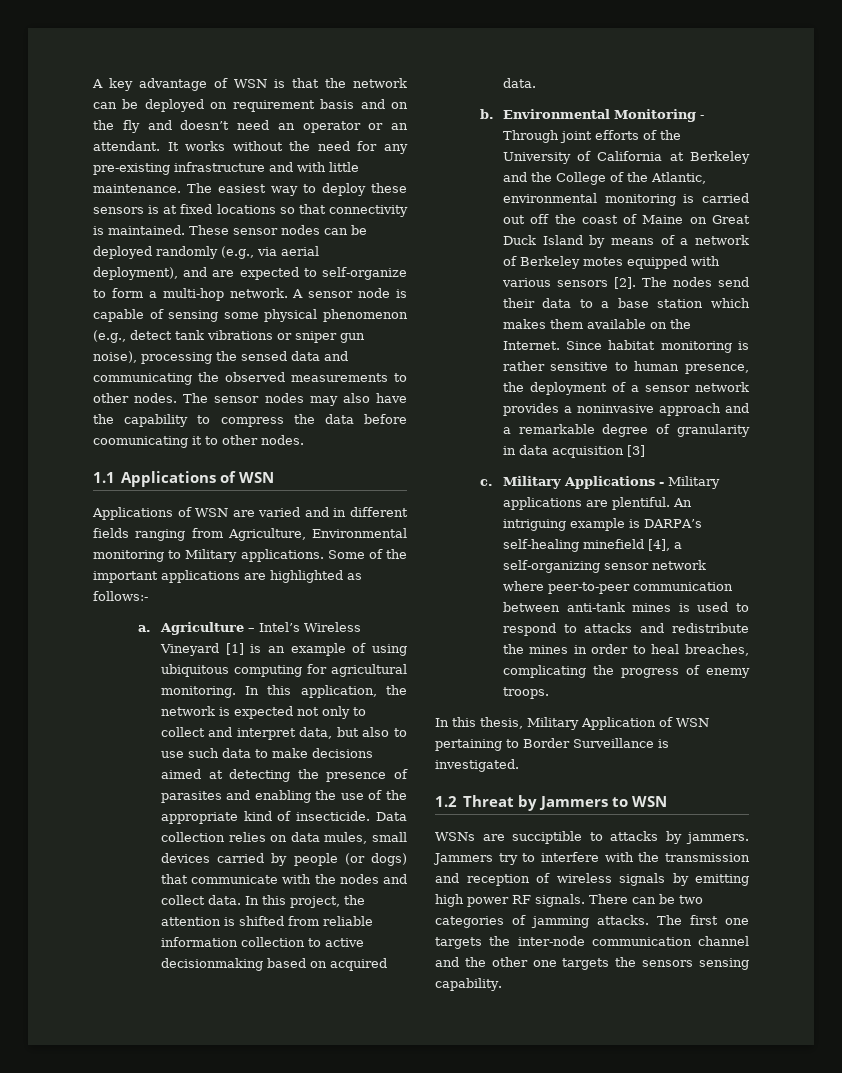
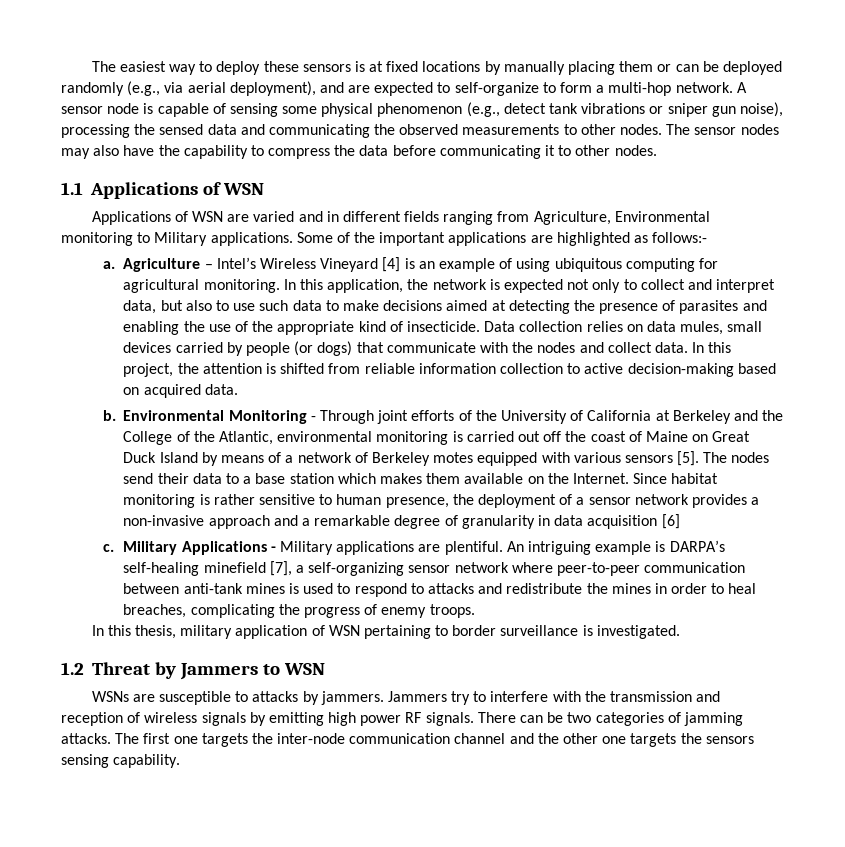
- A key advantage of WSN is that the network can be deployed on requirement basis and on the fly and doesn’t need an operator or an attendant. It works without the need for any pre-existing infrastructure and with little maintenance. The easiest way to deploy these sensors is at fixed locations so that connectivity is maintained. These sensor nodes can be deployed randomly (e.g., via aerial deployment), and are expected to self-organize to form a multi-hop network.
+ The easiest way to deploy these sensors is at fixed locations by manually placing them or can be deployed randomly (e.g., via aerial deployment), and are expected to self-organize to form a multi-hop network.
- The sensor nodes may also have the capability to compress the data before coomunicating it to other nodes.
+ The sensor nodes may also have the capability to compress the data before communicating it to other nodes.
- Agriculture – Intel’s Wireless Vineyard [1] is an example of using ubiquitous computing for agricultural monitoring.
+ Agriculture – Intel’s Wireless Vineyard [4] is an example of using ubiquitous computing for agricultural monitoring.
- In this project, the attention is shifted from reliable information collection to active decisionmaking based on acquired data.
+ In this project, the attention is shifted from reliable information collection to active decision-making based on acquired data.
- Environmental Monitoring - Through joint efforts of the University of California at Berkeley and the College of the Atlantic, environmental monitoring is carried out off the coast of Maine on Great Duck Island by means of a network of Berkeley motes equipped with various sensors [2].
+ Environmental Monitoring - Through joint efforts of the University of California at Berkeley and the College of the Atlantic, environmental monitoring is carried out off the coast of Maine on Great Duck Island by means of a network of Berkeley motes equipped with various sensors [5].
- Since habitat monitoring is rather sensitive to human presence, the deployment of a sensor network provides a noninvasive approach and a remarkable degree of granularity in data acquisition [3]
+ Since habitat monitoring is rather sensitive to human presence, the deployment of a sensor network provides a non-invasive approach and a remarkable degree of granularity in data acquisition [6]
- An intriguing example is DARPA’s self-healing minefield [4], a self-organizing sensor network where peer-to-peer communication between anti-tank mines is used to respond to attacks and redistribute the mines in order to heal breaches, complicating the progress of enemy troops.
+ An intriguing example is DARPA’s self-healing minefield [7], a self-organizing sensor network where peer-to-peer communication between anti-tank mines is used to respond to attacks and redistribute the mines in order to heal breaches, complicating the progress of enemy troops.
- In this thesis, Military Application of WSN pertaining to Border Surveillance is investigated.
+ In this thesis, military application of WSN pertaining to border surveillance is investigated.
- WSNs are succiptible to attacks by jammers.
+ WSNs are susceptible to attacks by jammers.

